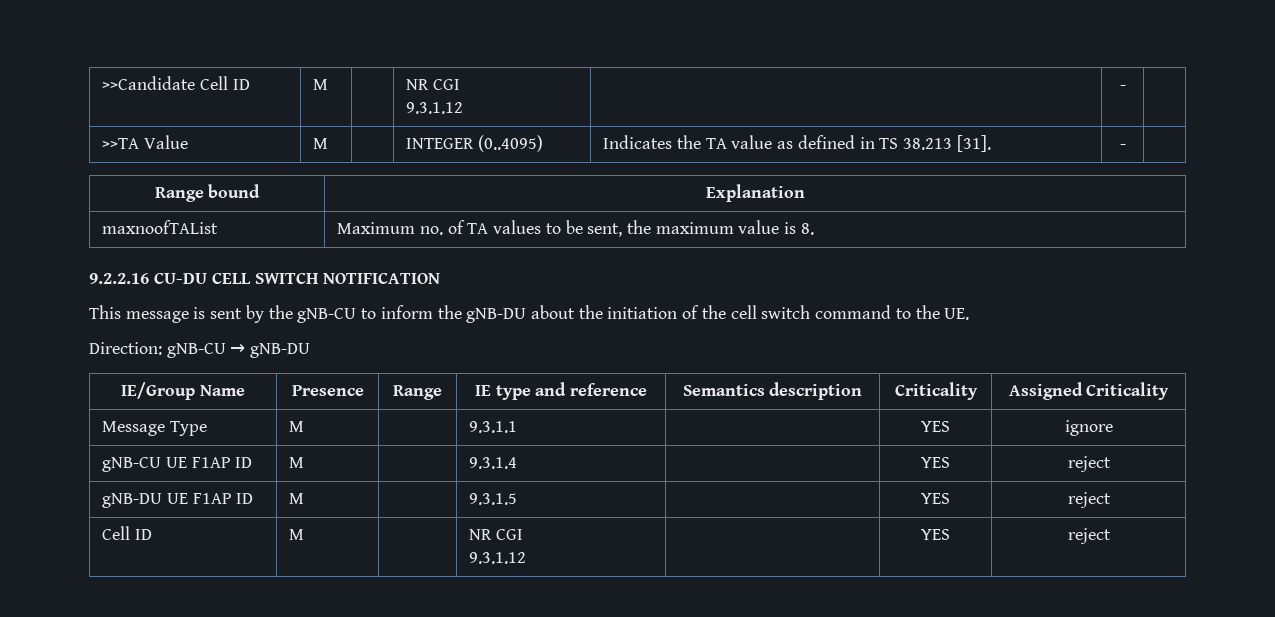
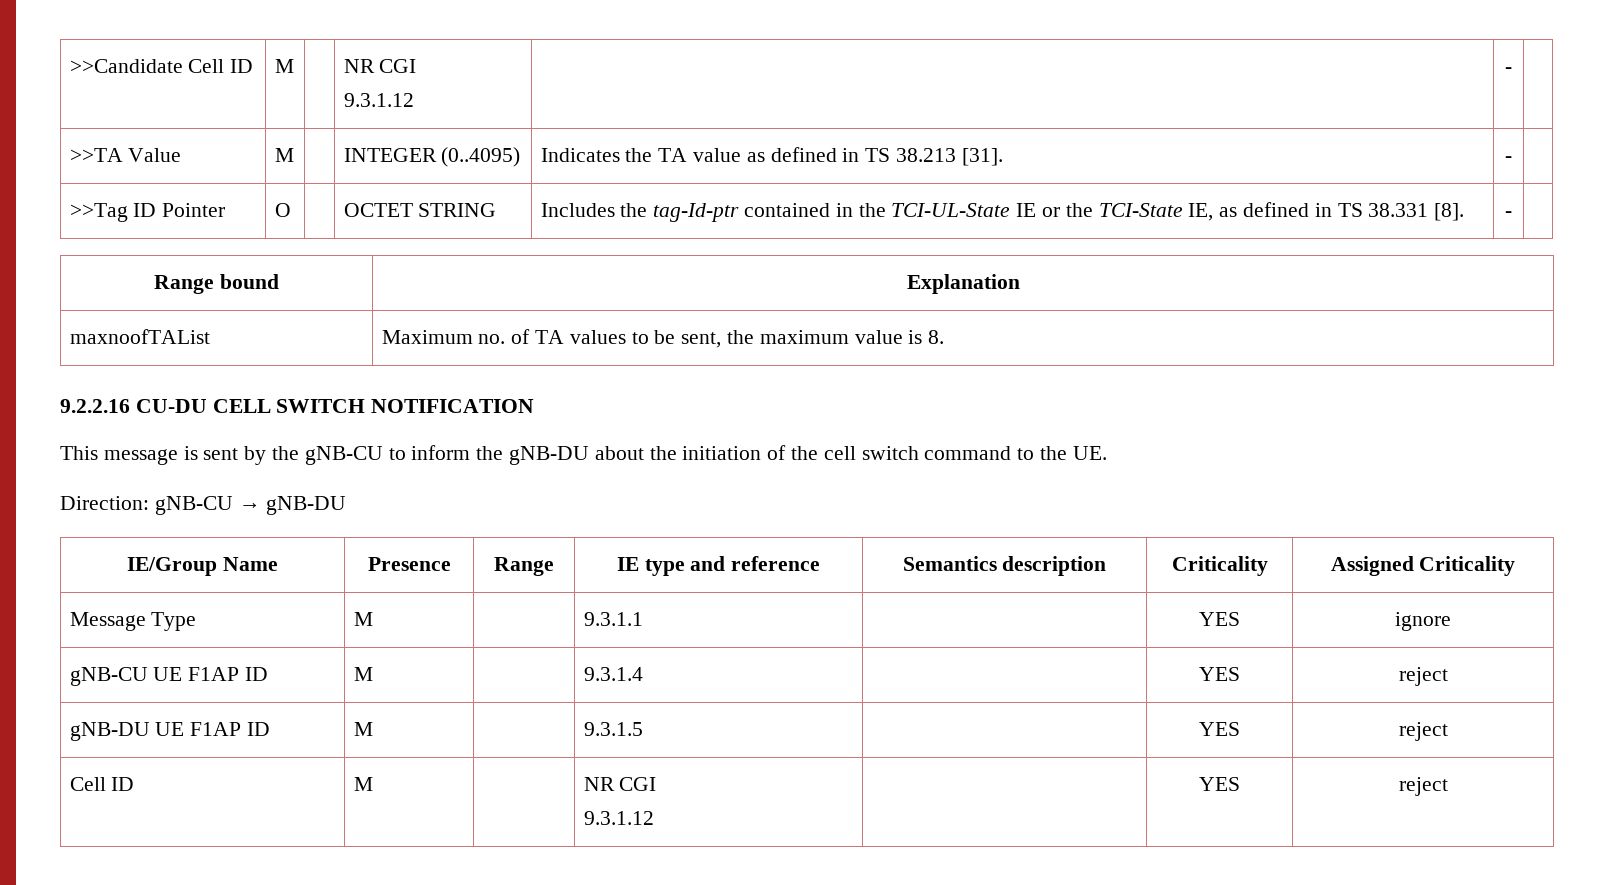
+ >>Tag ID Pointer | O | | OCTET STRING | Includes the tag-Id-ptr contained in the TCI-UL-State IE or the TCI-State IE, as defined in TS 38.331 [8]. | - |

